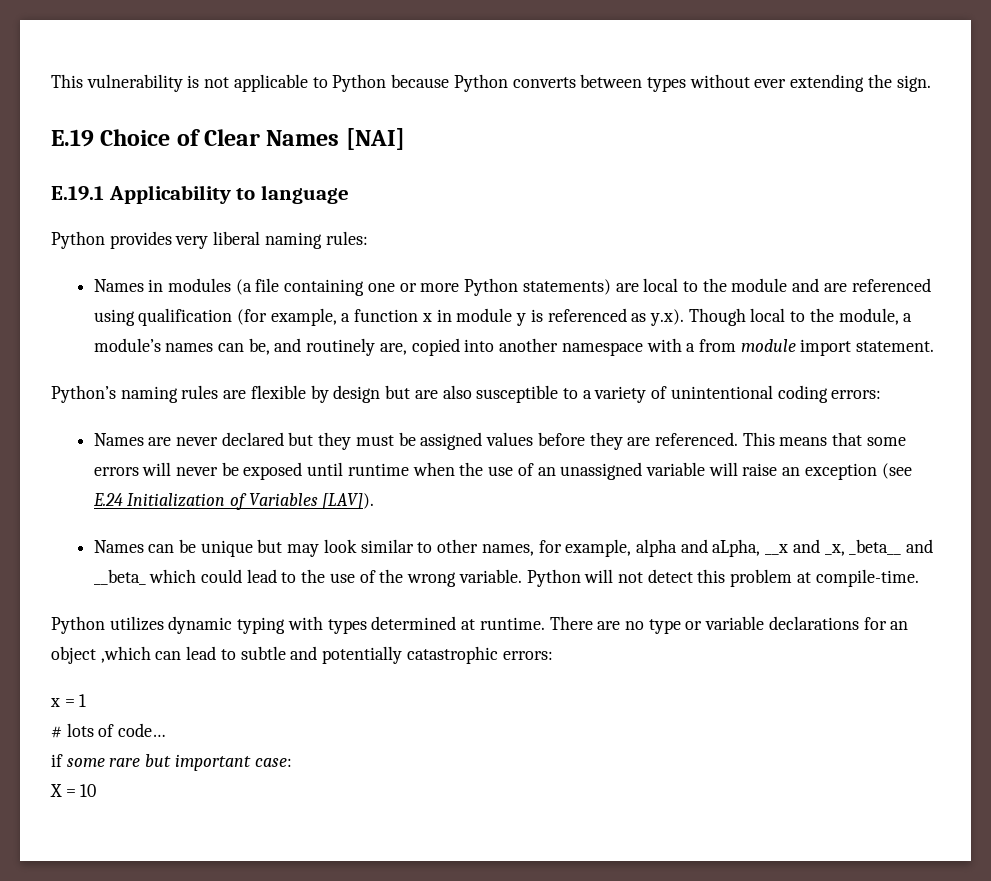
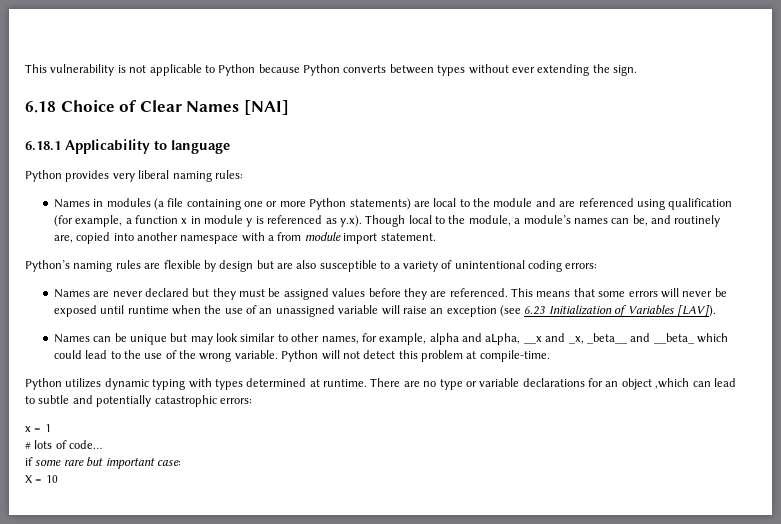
- E.19 Choice of Clear Names [NAI]
+ 6.18 Choice of Clear Names [NAI]
- E.19.1 Applicability to language
+ 6.18.1 Applicability to language
- This means that some errors will never be exposed until runtime when the use of an unassigned variable will raise an exception (see E.24 Initialization of Variables [LAV]).
+ This means that some errors will never be exposed until runtime when the use of an unassigned variable will raise an exception (see 6.23 Initialization of Variables [LAV]).

